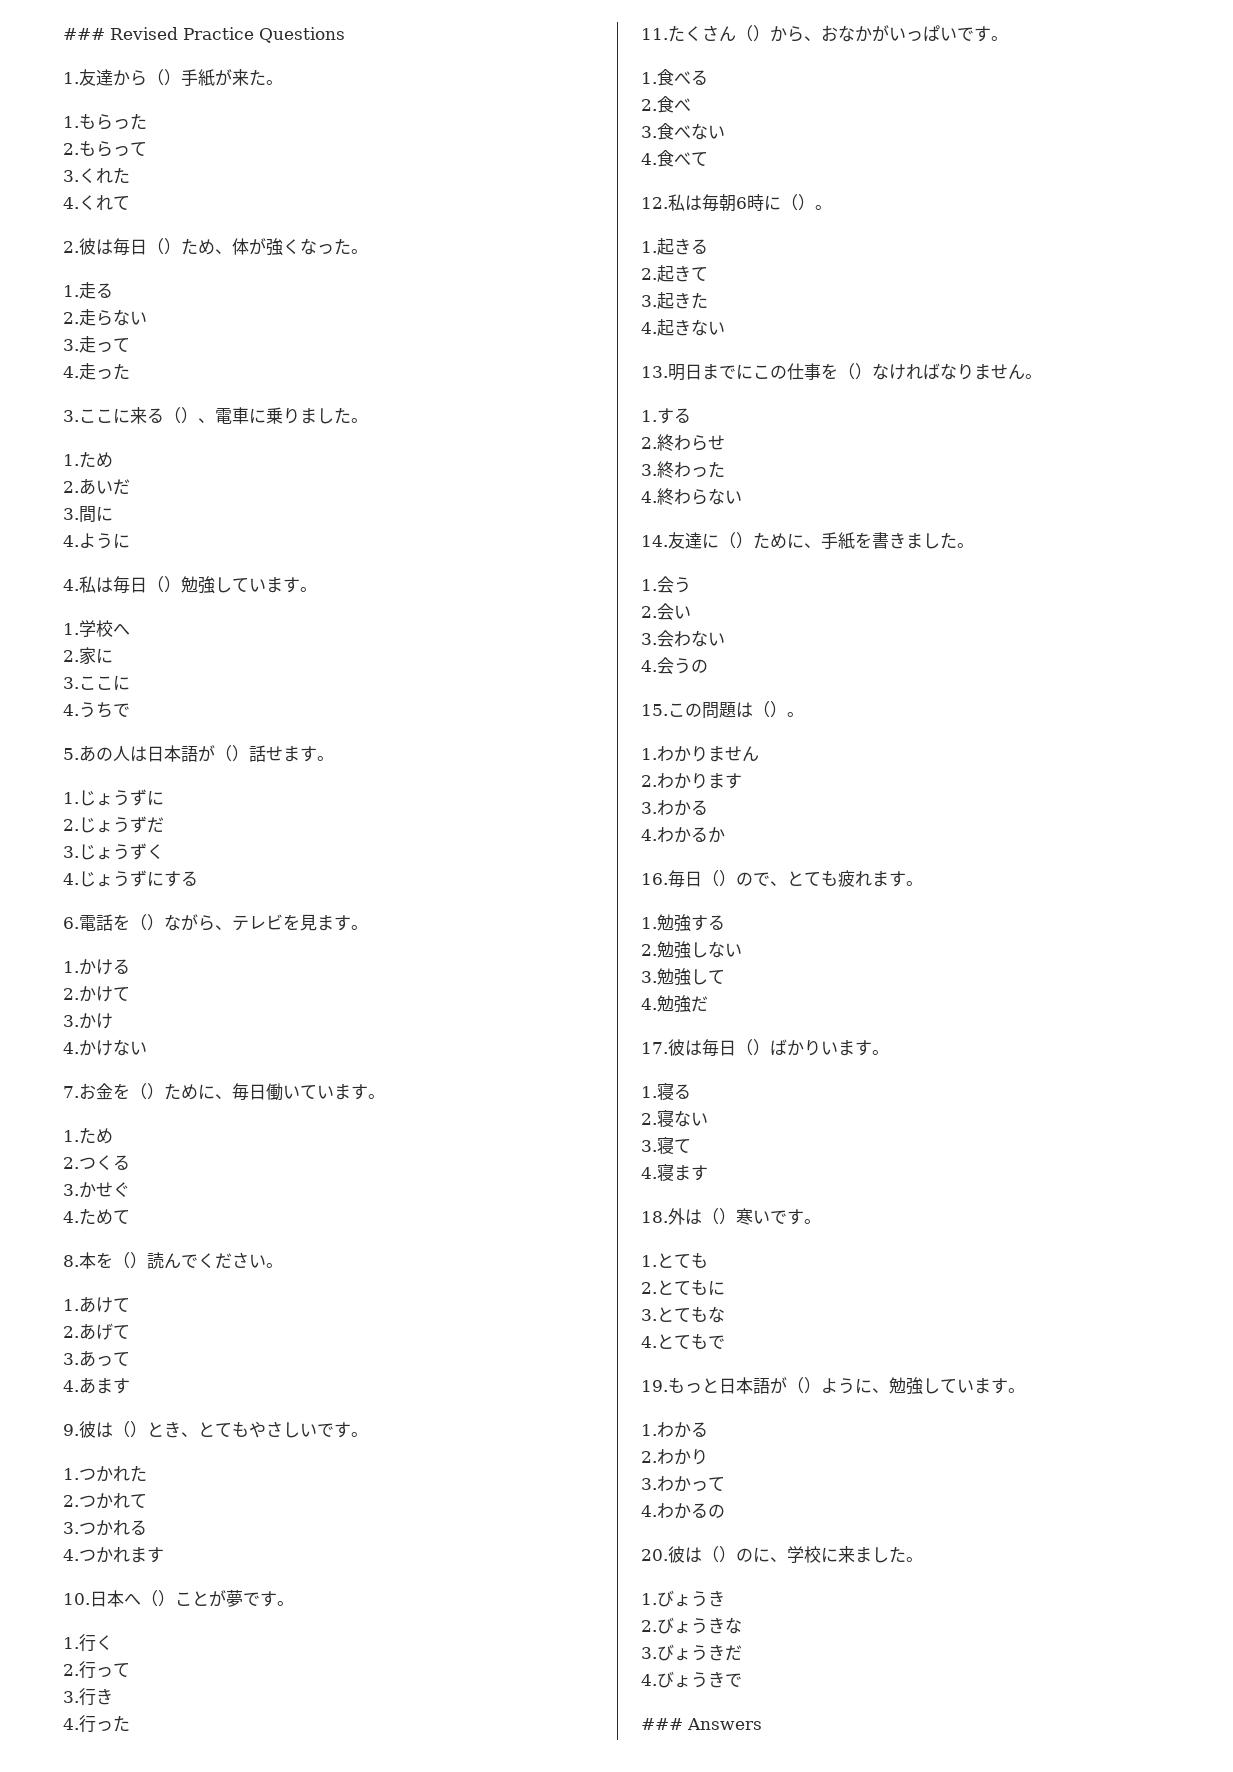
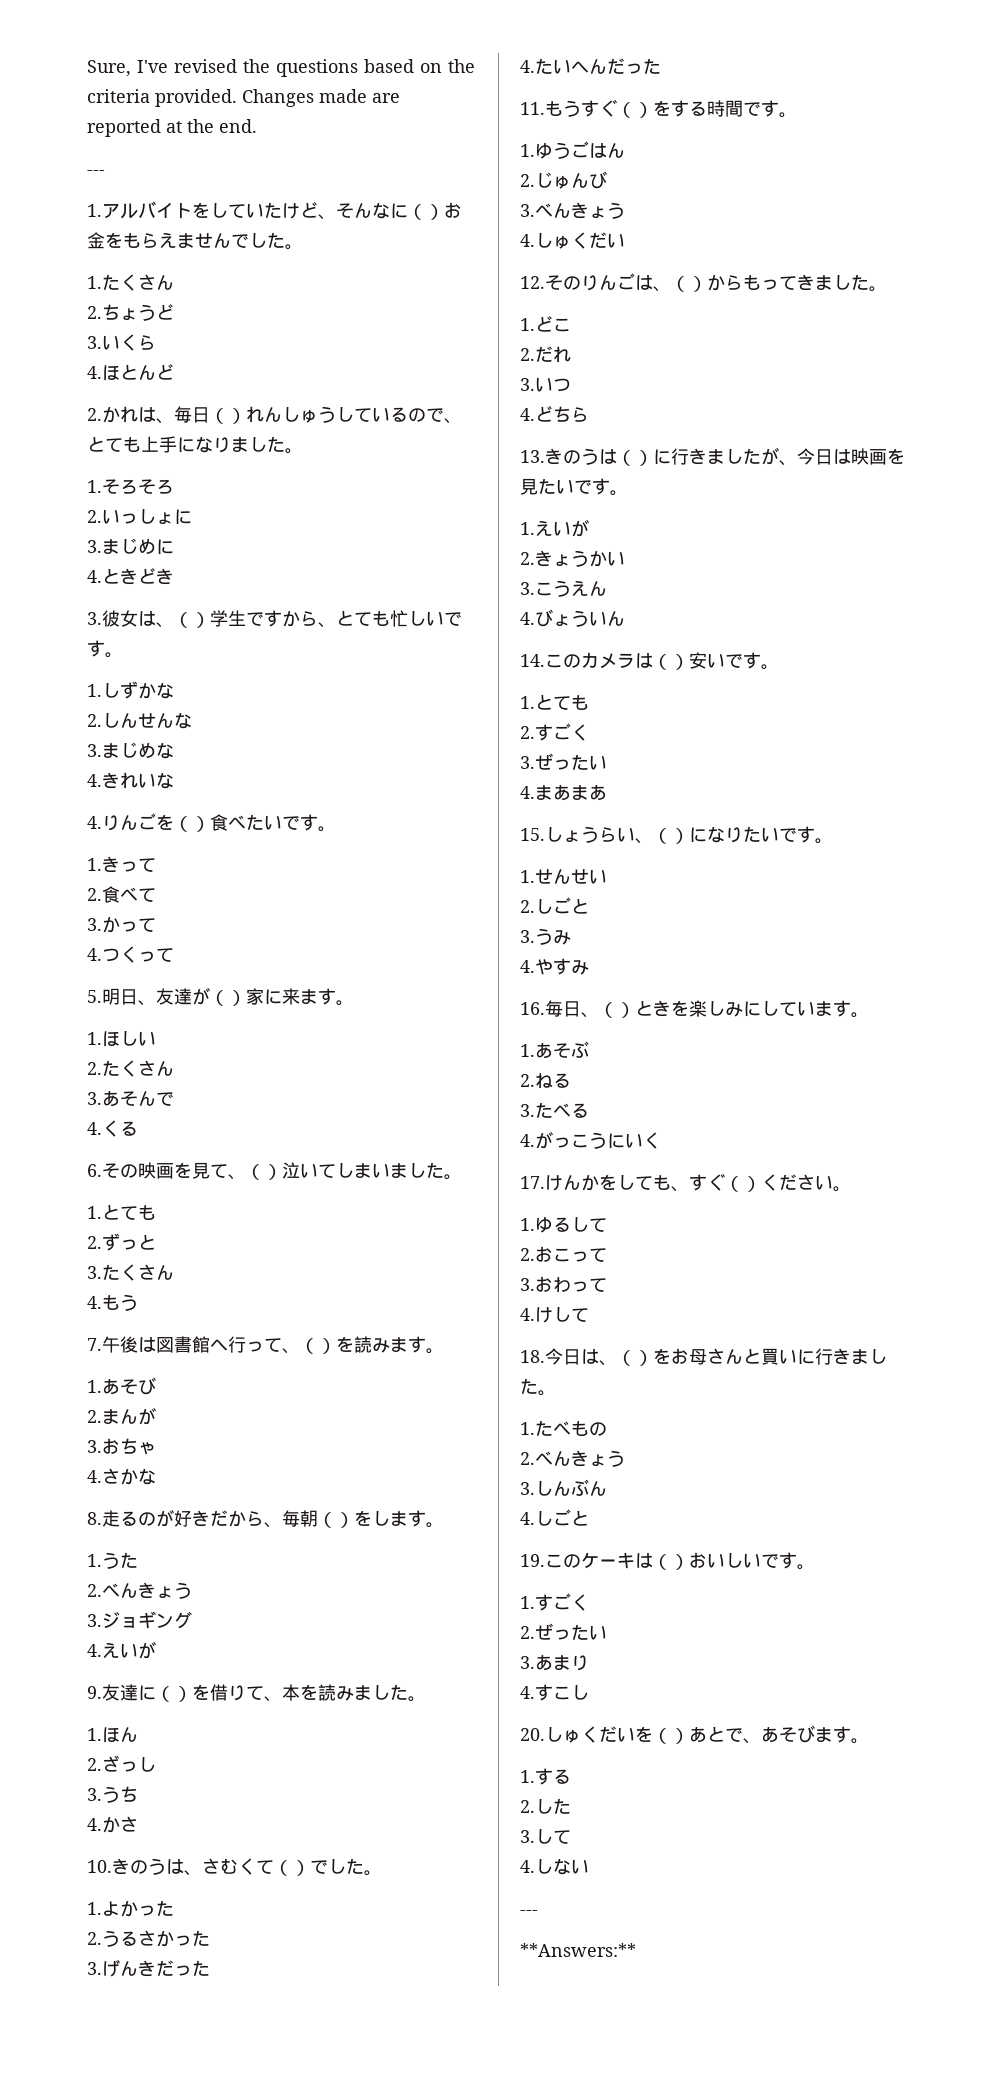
- ### Revised Practice Questions
- 1.友達から（）手紙が来た。
- 1.もらった
- 2.もらって
- 3.くれた
- 4.くれて
- 2.彼は毎日（）ため、体が強くなった。
- 1.走る
- 2.走らない
- 3.走って
- 4.走った
- 3.ここに来る（）、電車に乗りました。
- 1.ため
- 2.あいだ
- 3.間に
- 4.ように
- 4.私は毎日（）勉強しています。
- 1.学校へ
- 2.家に
- 3.ここに
- 4.うちで
- 5.あの人は日本語が（）話せます。
- 1.じょうずに
- 2.じょうずだ
- 3.じょうずく
- 4.じょうずにする
- 6.電話を（）ながら、テレビを見ます。
- 1.かける
- 2.かけて
- 3.かけ
- 4.かけない
- 7.お金を（）ために、毎日働いています。
- 1.ため
- 2.つくる
- 3.かせぐ
- 4.ためて
- 8.本を（）読んでください。
- 1.あけて
- 2.あげて
- 3.あって
- 4.あます
- 9.彼は（）とき、とてもやさしいです。
- 1.つかれた
- 2.つかれて
- 3.つかれる
- 4.つかれます
- 10.日本へ（）ことが夢です。
- 1.行く
- 2.行って
- 3.行き
- 4.行った
- 11.たくさん（）から、おなかがいっぱいです。
- 1.食べる
+ Sure, I've revised the questions based on the criteria provided. Changes made are reported at the end.
+ ---
+ 1.アルバイトをしていたけど、そんなに（）お金をもらえませんでした。
+ 1.たくさん
+ 2.ちょうど
+ 3.いくら
+ 4.ほとんど
+ 2.かれは、毎日（）れんしゅうしているので、とても上手になりました。
+ 1.そろそろ
+ 2.いっしょに
+ 3.まじめに
+ 4.ときどき
+ 3.彼女は、（）学生ですから、とても忙しいです。
+ 1.しずかな
+ 2.しんせんな
+ 3.まじめな
+ 4.きれいな
+ 4.りんごを（）食べたいです。
+ 1.きって
- 2.食べ
- 3.食べない
- 4.食べて
- 12.私は毎朝6時に（）。
- 1.起きる
- 2.起きて
- 3.起きた
- 4.起きない
- 13.明日までにこの仕事を（）なければなりません。
- 1.する
- 2.終わらせ
- 3.終わった
- 4.終わらない
- 14.友達に（）ために、手紙を書きました。
- 1.会う
- 2.会い
- 3.会わない
- 4.会うの
- 15.この問題は（）。
- 1.わかりません
- 2.わかります
- 3.わかる
- 4.わかるか
- 16.毎日（）ので、とても疲れます。
- 1.勉強する
- 2.勉強しない
- 3.勉強して
- 4.勉強だ
- 17.彼は毎日（）ばかりいます。
- 1.寝る
- 2.寝ない
- 3.寝て
- 4.寝ます
- 18.外は（）寒いです。
+ 2.食べて
+ 3.かって
+ 4.つくって
+ 5.明日、友達が（）家に来ます。
+ 1.ほしい
+ 2.たくさん
+ 3.あそんで
+ 4.くる
+ 6.その映画を見て、（）泣いてしまいました。
+ 1.とても
+ 2.ずっと
+ 3.たくさん
+ 4.もう
+ 7.午後は図書館へ行って、（）を読みます。
+ 1.あそび
+ 2.まんが
+ 3.おちゃ
+ 4.さかな
+ 8.走るのが好きだから、毎朝（）をします。
+ 1.うた
+ 2.べんきょう
+ 3.ジョギング
+ 4.えいが
+ 9.友達に（）を借りて、本を読みました。
+ 1.ほん
+ 2.ざっし
+ 3.うち
+ 4.かさ
+ 10.きのうは、さむくて（）でした。
+ 1.よかった
+ 2.うるさかった
+ 3.げんきだった
+ 4.たいへんだった
+ 11.もうすぐ（）をする時間です。
+ 1.ゆうごはん
+ 2.じゅんび
+ 3.べんきょう
+ 4.しゅくだい
+ 12.そのりんごは、（）からもってきました。
+ 1.どこ
+ 2.だれ
+ 3.いつ
+ 4.どちら
+ 13.きのうは（）に行きましたが、今日は映画を見たいです。
+ 1.えいが
+ 2.きょうかい
+ 3.こうえん
+ 4.びょういん
+ 14.このカメラは（）安いです。
- 2.とてもに
- 3.とてもな
- 4.とてもで
- 19.もっと日本語が（）ように、勉強しています。
- 1.わかる
- 2.わかり
- 3.わかって
- 4.わかるの
- 20.彼は（）のに、学校に来ました。
- 1.びょうき
- 2.びょうきな
- 3.びょうきだ
- 4.びょうきで
- ### Answers
+ 2.すごく
+ 3.ぜったい
+ 4.まあまあ
+ 15.しょうらい、（）になりたいです。
+ 1.せんせい
+ 2.しごと
+ 3.うみ
+ 4.やすみ
+ 16.毎日、（）ときを楽しみにしています。
+ 1.あそぶ
+ 2.ねる
+ 3.たべる
+ 4.がっこうにいく
+ 17.けんかをしても、すぐ（）ください。
+ 1.ゆるして
+ 2.おこって
+ 3.おわって
+ 4.けして
+ 18.今日は、（）をお母さんと買いに行きました。
+ 1.たべもの
+ 2.べんきょう
+ 3.しんぶん
+ 4.しごと
+ 19.このケーキは（）おいしいです。
+ 1.すごく
+ 2.ぜったい
+ 3.あまり
+ 4.すこし
+ 20.しゅくだいを（）あとで、あそびます。
+ 1.する
+ 2.した
+ 3.して
+ 4.しない
+ ---
+ **Answers:**

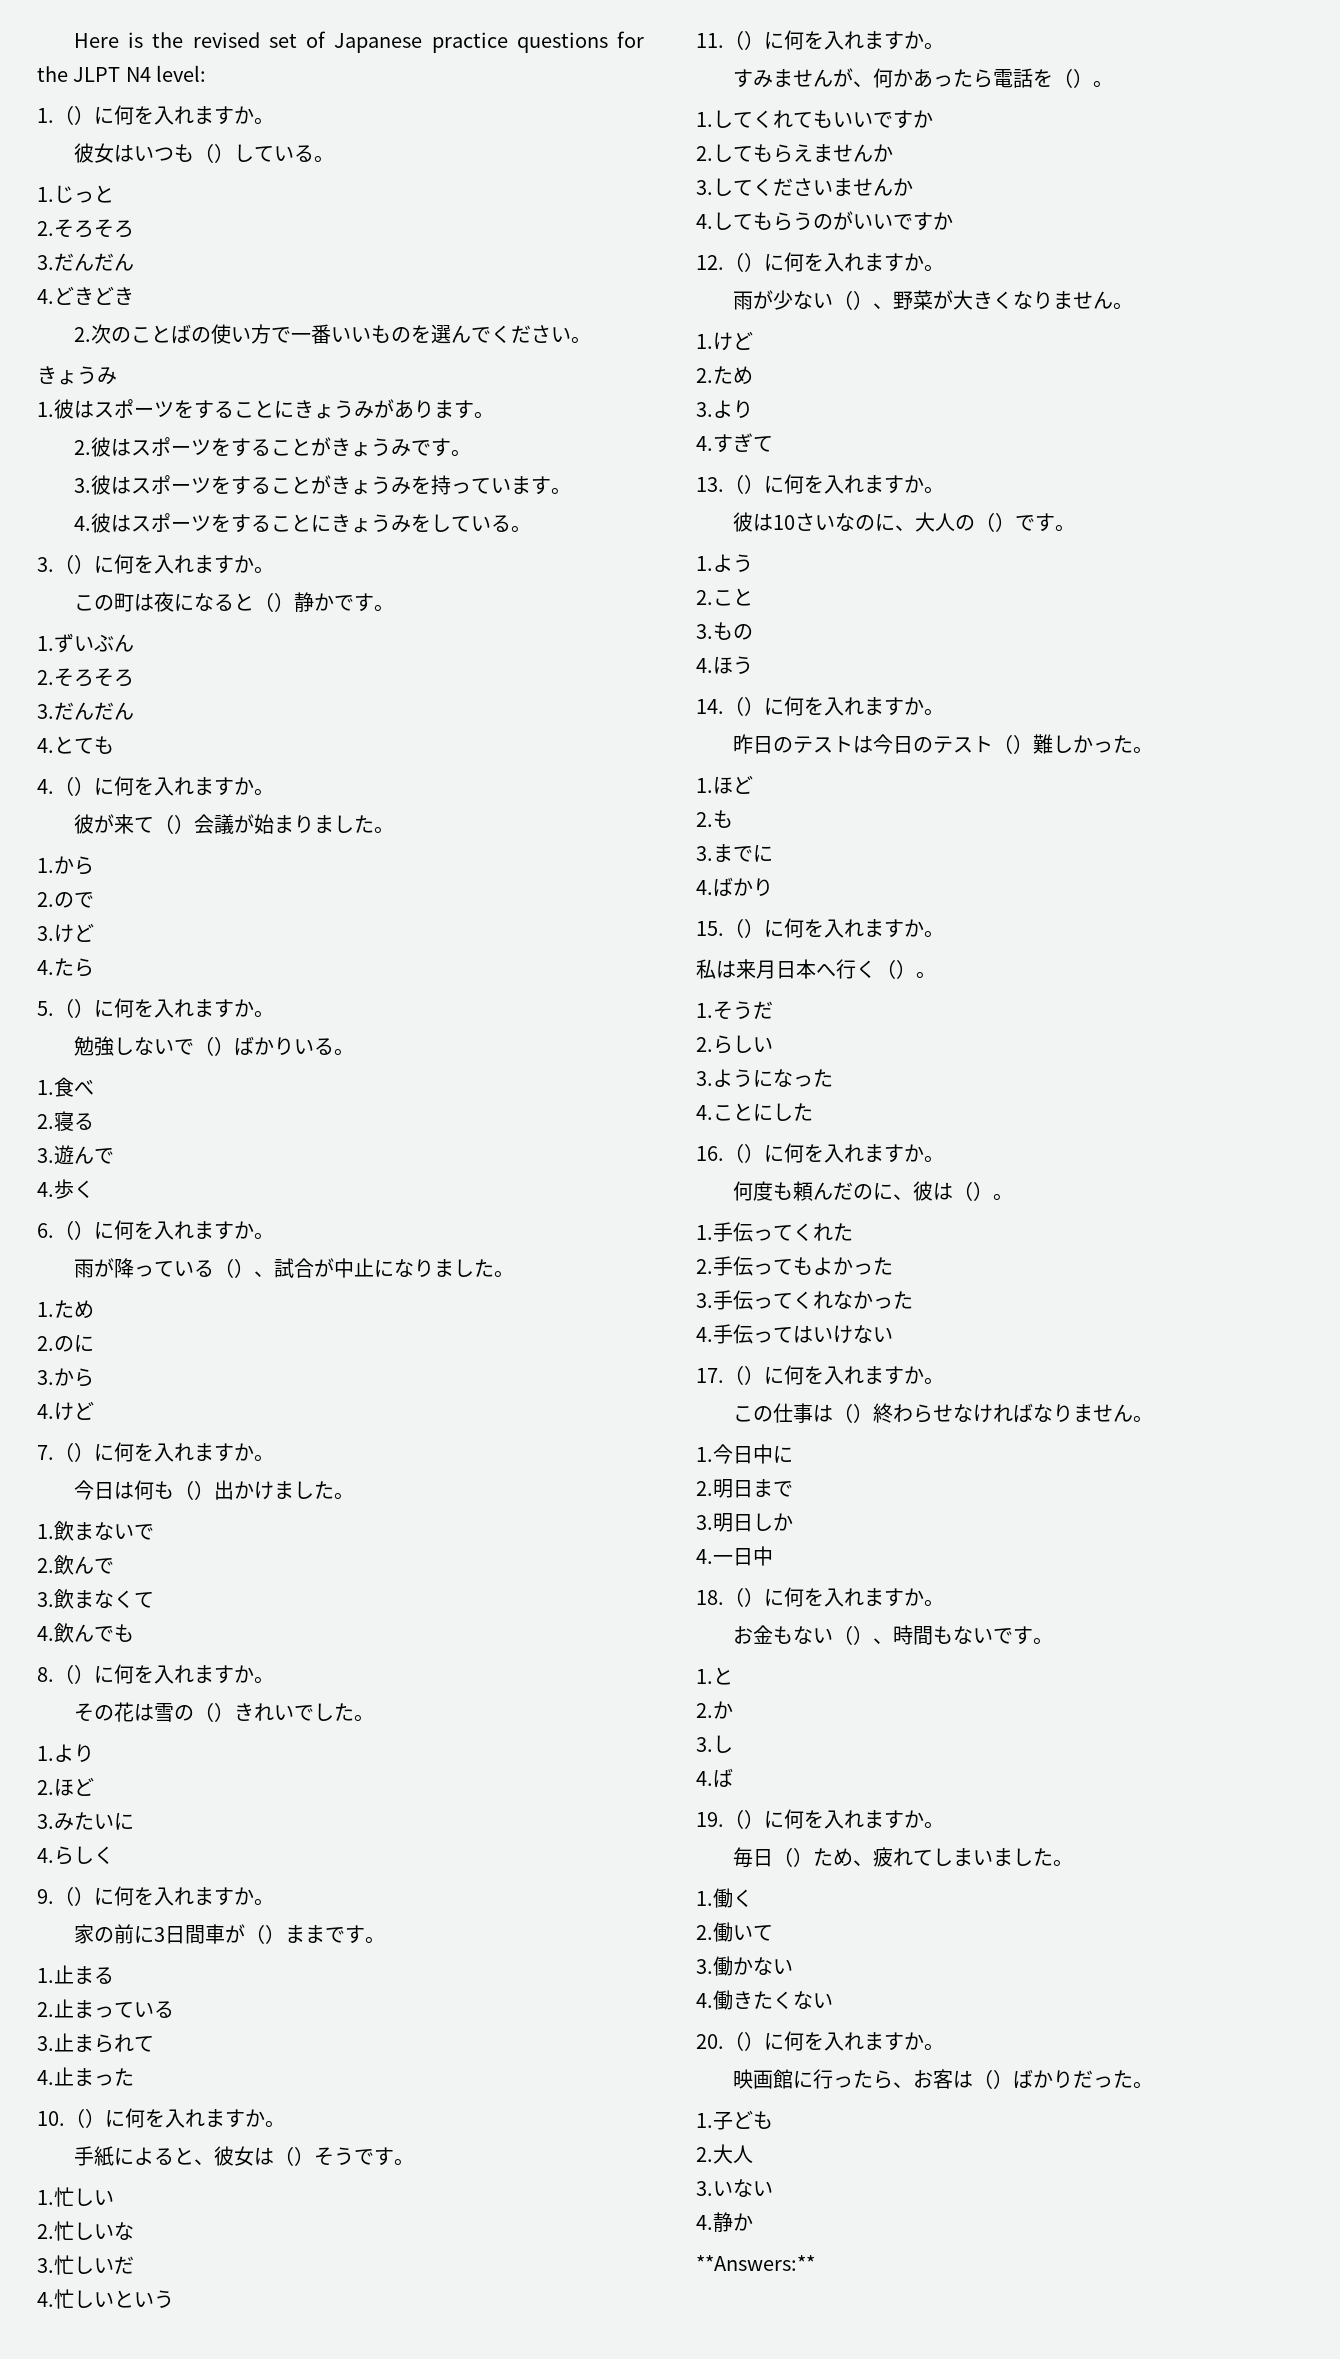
- Sure, I've revised the questions based on the criteria provided. Changes made are reported at the end.
- ---
- 1.アルバイトをしていたけど、そんなに（）お金をもらえませんでした。
- 1.たくさん
- 2.ちょうど
- 3.いくら
- 4.ほとんど
- 2.かれは、毎日（）れんしゅうしているので、とても上手になりました。
+ Here is the revised set of Japanese practice questions for the JLPT N4 level:
+ 1.（）に何を入れますか。
+ 彼女はいつも（）している。
+ 1.じっと
+ 2.そろそろ
+ 3.だんだん
+ 4.どきどき
+ 2.次のことばの使い方で一番いいものを選んでください。
+ きょうみ
+ 1.彼はスポーツをすることにきょうみがあります。
+ 2.彼はスポーツをすることがきょうみです。
+ 3.彼はスポーツをすることがきょうみを持っています。
+ 4.彼はスポーツをすることにきょうみをしている。
+ 3.（）に何を入れますか。
+ この町は夜になると（）静かです。
+ 1.ずいぶん
+ 2.そろそろ
+ 3.だんだん
+ 4.とても
+ 4.（）に何を入れますか。
+ 彼が来て（）会議が始まりました。
+ 1.から
+ 2.ので
+ 3.けど
+ 4.たら
+ 5.（）に何を入れますか。
+ 勉強しないで（）ばかりいる。
+ 1.食べ
+ 2.寝る
+ 3.遊んで
+ 4.歩く
+ 6.（）に何を入れますか。
+ 雨が降っている（）、試合が中止になりました。
- 1.そろそろ
- 2.いっしょに
+ 1.ため
+ 2.のに
- 3.まじめに
- 4.ときどき
- 3.彼女は、（）学生ですから、とても忙しいです。
- 1.しずかな
- 2.しんせんな
- 3.まじめな
- 4.きれいな
- 4.りんごを（）食べたいです。
- 1.きって
- 2.食べて
- 3.かって
- 4.つくって
- 5.明日、友達が（）家に来ます。
- 1.ほしい
- 2.たくさん
- 3.あそんで
- 4.くる
- 6.その映画を見て、（）泣いてしまいました。
- 1.とても
- 2.ずっと
- 3.たくさん
- 4.もう
- 7.午後は図書館へ行って、（）を読みます。
- 1.あそび
- 2.まんが
- 3.おちゃ
- 4.さかな
- 8.走るのが好きだから、毎朝（）をします。
- 1.うた
- 2.べんきょう
- 3.ジョギング
- 4.えいが
- 9.友達に（）を借りて、本を読みました。
- 1.ほん
- 2.ざっし
- 3.うち
- 4.かさ
- 10.きのうは、さむくて（）でした。
- 1.よかった
- 2.うるさかった
- 3.げんきだった
- 4.たいへんだった
- 11.もうすぐ（）をする時間です。
- 1.ゆうごはん
- 2.じゅんび
- 3.べんきょう
- 4.しゅくだい
- 12.そのりんごは、（）からもってきました。
- 1.どこ
- 2.だれ
- 3.いつ
- 4.どちら
- 13.きのうは（）に行きましたが、今日は映画を見たいです。
- 1.えいが
- 2.きょうかい
- 3.こうえん
- 4.びょういん
- 14.このカメラは（）安いです。
- 1.とても
- 2.すごく
- 3.ぜったい
- 4.まあまあ
- 15.しょうらい、（）になりたいです。
- 1.せんせい
- 2.しごと
- 3.うみ
- 4.やすみ
- 16.毎日、（）ときを楽しみにしています。
- 1.あそぶ
- 2.ねる
- 3.たべる
- 4.がっこうにいく
- 17.けんかをしても、すぐ（）ください。
- 1.ゆるして
- 2.おこって
- 3.おわって
- 4.けして
- 18.今日は、（）をお母さんと買いに行きました。
- 1.たべもの
- 2.べんきょう
- 3.しんぶん
- 4.しごと
- 19.このケーキは（）おいしいです。
- 1.すごく
- 2.ぜったい
- 3.あまり
- 4.すこし
- 20.しゅくだいを（）あとで、あそびます。
- 1.する
- 2.した
- 3.して
- 4.しない
- ---
+ 3.から
+ 4.けど
+ 7.（）に何を入れますか。
+ 今日は何も（）出かけました。
+ 1.飲まないで
+ 2.飲んで
+ 3.飲まなくて
+ 4.飲んでも
+ 8.（）に何を入れますか。
+ その花は雪の（）きれいでした。
+ 1.より
+ 2.ほど
+ 3.みたいに
+ 4.らしく
+ 9.（）に何を入れますか。
+ 家の前に3日間車が（）ままです。
+ 1.止まる
+ 2.止まっている
+ 3.止まられて
+ 4.止まった
+ 10.（）に何を入れますか。
+ 手紙によると、彼女は（）そうです。
+ 1.忙しい
+ 2.忙しいな
+ 3.忙しいだ
+ 4.忙しいという
+ 11.（）に何を入れますか。
+ すみませんが、何かあったら電話を（）。
+ 1.してくれてもいいですか
+ 2.してもらえませんか
+ 3.してくださいませんか
+ 4.してもらうのがいいですか
+ 12.（）に何を入れますか。
+ 雨が少ない（）、野菜が大きくなりません。
+ 1.けど
+ 2.ため
+ 3.より
+ 4.すぎて
+ 13.（）に何を入れますか。
+ 彼は10さいなのに、大人の（）です。
+ 1.よう
+ 2.こと
+ 3.もの
+ 4.ほう
+ 14.（）に何を入れますか。
+ 昨日のテストは今日のテスト（）難しかった。
+ 1.ほど
+ 2.も
+ 3.までに
+ 4.ばかり
+ 15.（）に何を入れますか。
+ 私は来月日本へ行く（）。
+ 1.そうだ
+ 2.らしい
+ 3.ようになった
+ 4.ことにした
+ 16.（）に何を入れますか。
+ 何度も頼んだのに、彼は（）。
+ 1.手伝ってくれた
+ 2.手伝ってもよかった
+ 3.手伝ってくれなかった
+ 4.手伝ってはいけない
+ 17.（）に何を入れますか。
+ この仕事は（）終わらせなければなりません。
+ 1.今日中に
+ 2.明日まで
+ 3.明日しか
+ 4.一日中
+ 18.（）に何を入れますか。
+ お金もない（）、時間もないです。
+ 1.と
+ 2.か
+ 3.し
+ 4.ば
+ 19.（）に何を入れますか。
+ 毎日（）ため、疲れてしまいました。
+ 1.働く
+ 2.働いて
+ 3.働かない
+ 4.働きたくない
+ 20.（）に何を入れますか。
+ 映画館に行ったら、お客は（）ばかりだった。
+ 1.子ども
+ 2.大人
+ 3.いない
+ 4.静か

